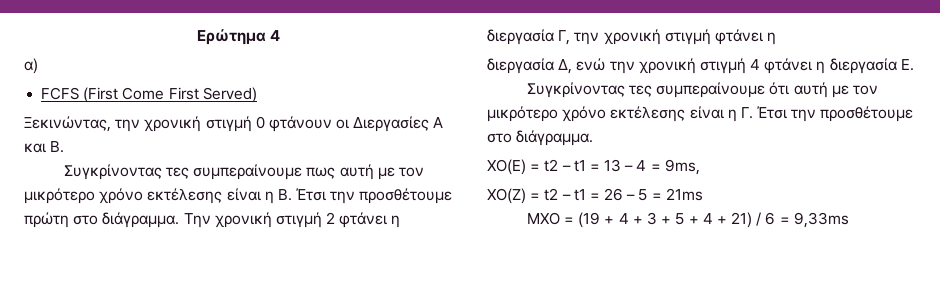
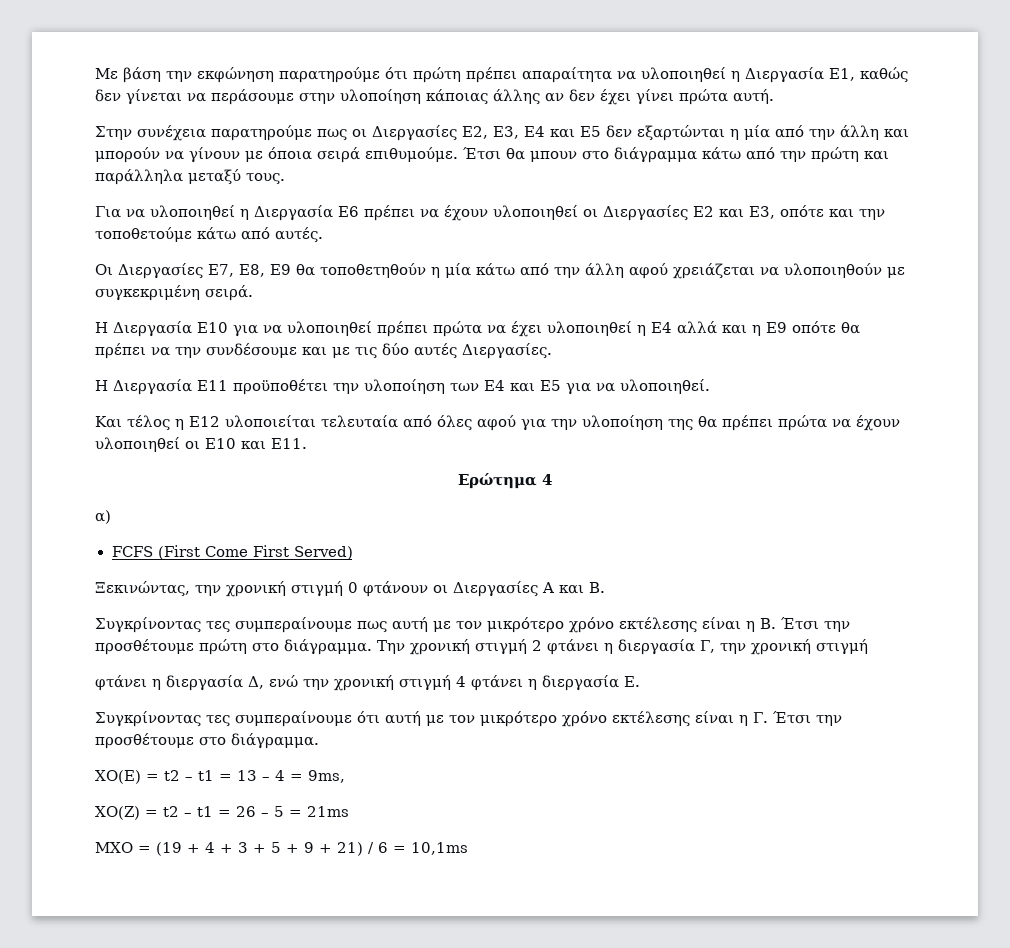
+ Με βάση την εκφώνηση παρατηρούμε ότι πρώτη πρέπει απαραίτητα να υλοποιηθεί η Διεργασία Ε1, καθώς δεν γίνεται να περάσουμε στην υλοποίηση κάποιας άλλης αν δεν έχει γίνει πρώτα αυτή.
+ Στην συνέχεια παρατηρούμε πως οι Διεργασίες Ε2, Ε3, Ε4 και Ε5 δεν εξαρτώνται η μία από την άλλη και μπορούν να γίνουν με όποια σειρά επιθυμούμε. Έτσι θα μπουν στο διάγραμμα κάτω από την πρώτη και παράλληλα μεταξύ τους.
+ Για να υλοποιηθεί η Διεργασία Ε6 πρέπει να έχουν υλοποιηθεί οι Διεργασίες Ε2 και Ε3, οπότε και την τοποθετούμε κάτω από αυτές.
+ Οι Διεργασίες Ε7, Ε8, Ε9 θα τοποθετηθούν η μία κάτω από την άλλη αφού χρειάζεται να υλοποιηθούν με συγκεκριμένη σειρά.
+ Η Διεργασία Ε10 για να υλοποιηθεί πρέπει πρώτα να έχει υλοποιηθεί η Ε4 αλλά και η Ε9 οπότε θα πρέπει να την συνδέσουμε και με τις δύο αυτές Διεργασίες.
+ Η Διεργασία Ε11 προϋποθέτει την υλοποίηση των Ε4 και Ε5 για να υλοποιηθεί.
+ Και τέλος η Ε12 υλοποιείται τελευταία από όλες αφού για την υλοποίηση της θα πρέπει πρώτα να έχουν υλοποιηθεί οι Ε10 και Ε11.
- Την χρονική στιγμή 2 φτάνει η διεργασία Γ, την χρονική στιγμή φτάνει η
- διεργασία Δ, ενώ την χρονική στιγμή 4 φτάνει η διεργασία Ε.
+ Την χρονική στιγμή 2 φτάνει η διεργασία Γ, την χρονική στιγμή
+ φτάνει η διεργασία Δ, ενώ την χρονική στιγμή 4 φτάνει η διεργασία Ε.
- ΜΧΟ = (19 + 4 + 3 + 5 + 4 + 21) / 6 = 9,33ms
+ ΜΧΟ = (19 + 4 + 3 + 5 + 9 + 21) / 6 = 10,1ms

